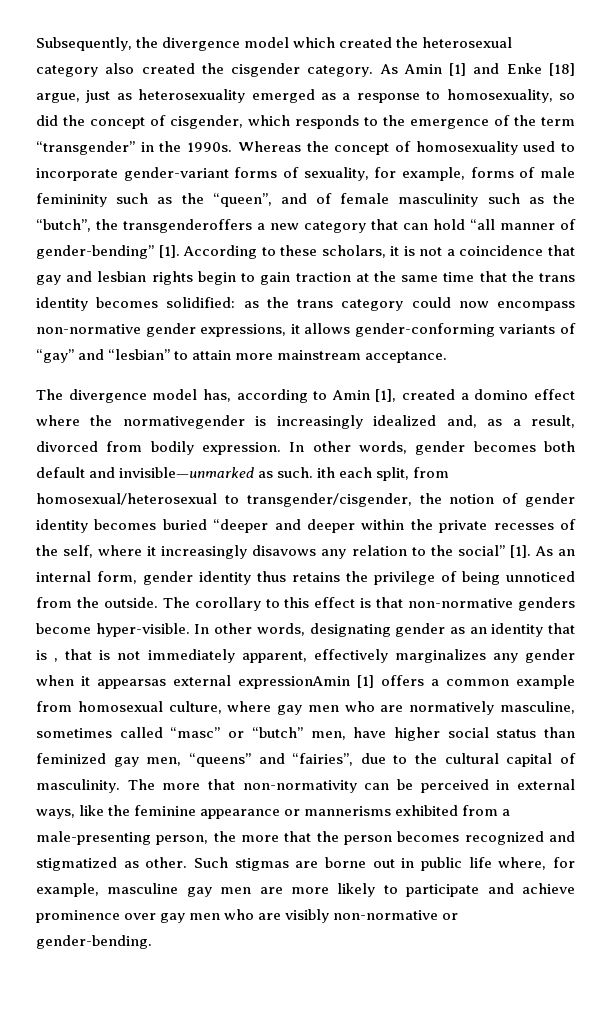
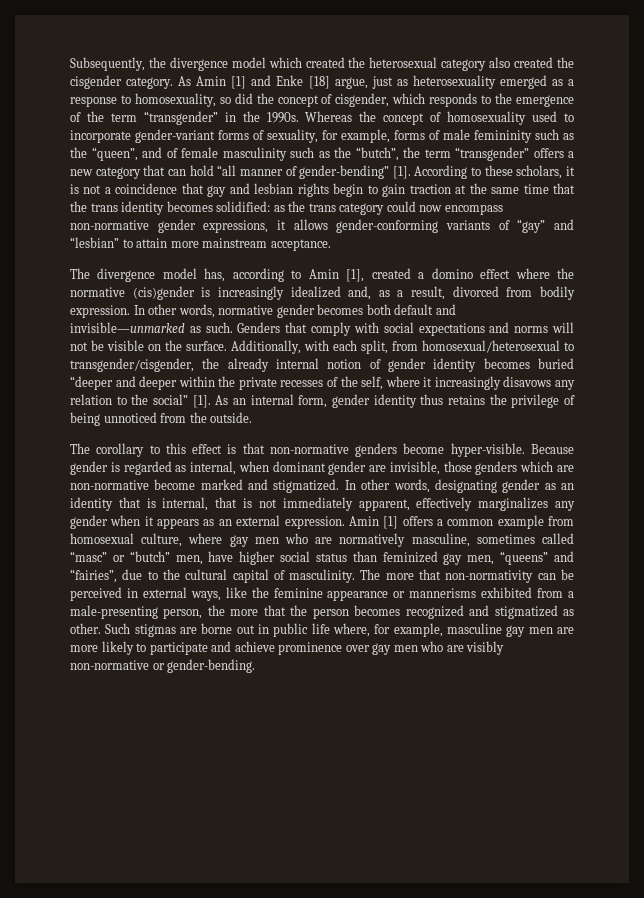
- Whereas the concept of homosexuality used to incorporate gender-variant forms of sexuality, for example, forms of male femininity such as the “queen”, and of female masculinity such as the “butch”, the transgenderoffers a new category that can hold “all manner of gender-bending” [1].
+ Whereas the concept of homosexuality used to incorporate gender-variant forms of sexuality, for example, forms of male femininity such as the “queen”, and of female masculinity such as the “butch”, the term “transgender” offers a new category that can hold “all manner of gender-bending” [1].
- The divergence model has, according to Amin [1], created a domino effect where the normativegender is increasingly idealized and, as a result, divorced from bodily expression.
+ The divergence model has, according to Amin [1], created a domino effect where the normative (cis)gender is increasingly idealized and, as a result, divorced from bodily expression.
- In other words, gender becomes both default and invisible—unmarked as such. ith each split, from homosexual/heterosexual to transgender/cisgender, the notion of gender identity becomes buried “deeper and deeper within the private recesses of the self, where it increasingly disavows any relation to the social” [1].
+ In other words, normative gender becomes both default and invisible—unmarked as such. Genders that comply with social expectations and norms will not be visible on the surface. Additionally, with each split, from homosexual/heterosexual to transgender/cisgender, the already internal notion of gender identity becomes buried “deeper and deeper within the private recesses of the self, where it increasingly disavows any relation to the social” [1].
- As an internal form, gender identity thus retains the privilege of being unnoticed from the outside. The corollary to this effect is that non-normative genders become hyper-visible.
+ As an internal form, gender identity thus retains the privilege of being unnoticed from the outside.
+ The corollary to this effect is that non-normative genders become hyper-visible.
+ Because gender is regarded as internal, when dominant gender are invisible, those genders which are non-normative become marked and stigmatized.
- In other words, designating gender as an identity that is , that is not immediately apparent, effectively marginalizes any gender when it appearsas external expressionAmin [1] offers a common example from homosexual culture, where gay men who are normatively masculine, sometimes called “masc” or “butch” men, have higher social status than feminized gay men, “queens” and “fairies”, due to the cultural capital of masculinity.
+ In other words, designating gender as an identity that is internal, that is not immediately apparent, effectively marginalizes any gender when it appears as an external expression. Amin [1] offers a common example from homosexual culture, where gay men who are normatively masculine, sometimes called “masc” or “butch” men, have higher social status than feminized gay men, “queens” and “fairies”, due to the cultural capital of masculinity.

